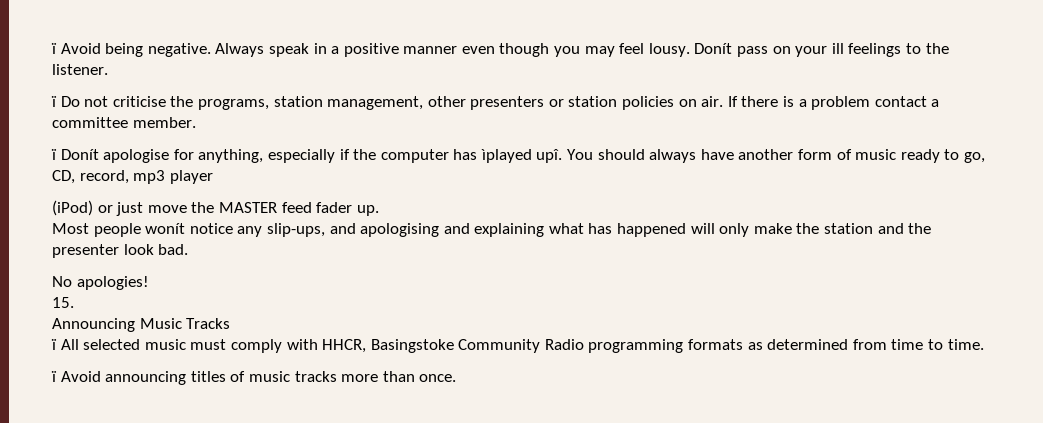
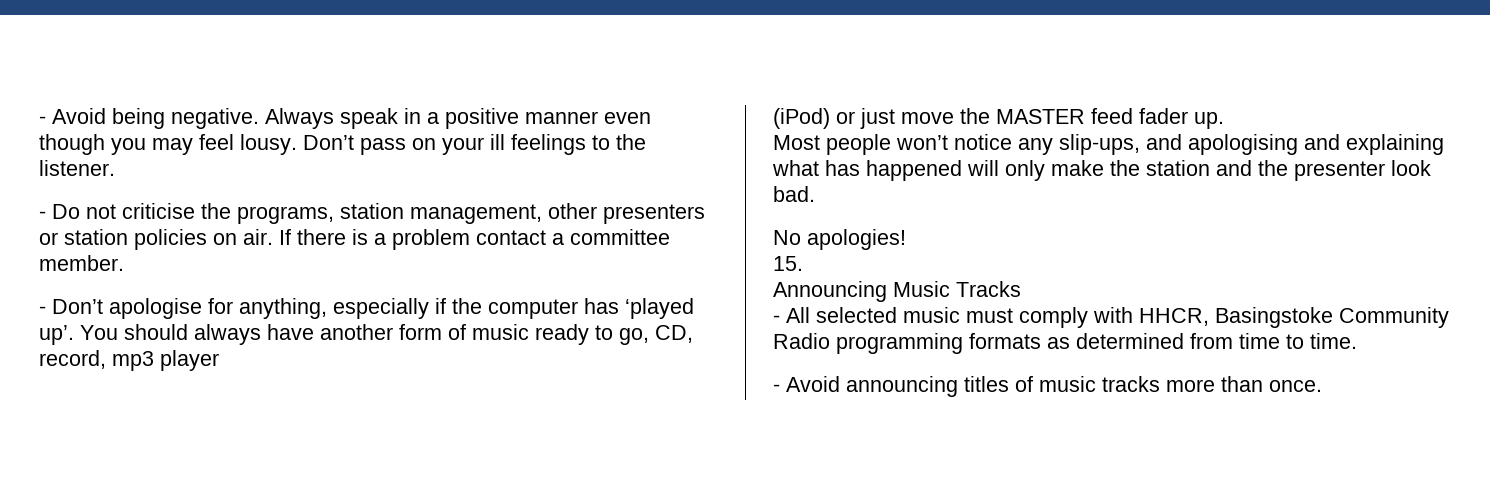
- ï Avoid being negative.
+ - Avoid being negative.
- Donít pass on your ill feelings to the listener.
+ Don’t pass on your ill feelings to the listener.
- ï Do not criticise the programs, station management, other presenters or station policies on air.
+ - Do not criticise the programs, station management, other presenters or station policies on air.
- ï Donít apologise for anything, especially if the computer has ìplayed upî.
+ - Don’t apologise for anything, especially if the computer has ‘played up’.
- Most people wonít notice any slip-ups, and apologising and explaining what has happened will only make the station and the presenter look bad.
+ Most people won’t notice any slip-ups, and apologising and explaining what has happened will only make the station and the presenter look bad.
- ï All selected music must comply with HHCR, Basingstoke Community Radio programming formats as determined from time to time.
+ - All selected music must comply with HHCR, Basingstoke Community Radio programming formats as determined from time to time.
- ï Avoid announcing titles of music tracks more than once.
+ - Avoid announcing titles of music tracks more than once.

